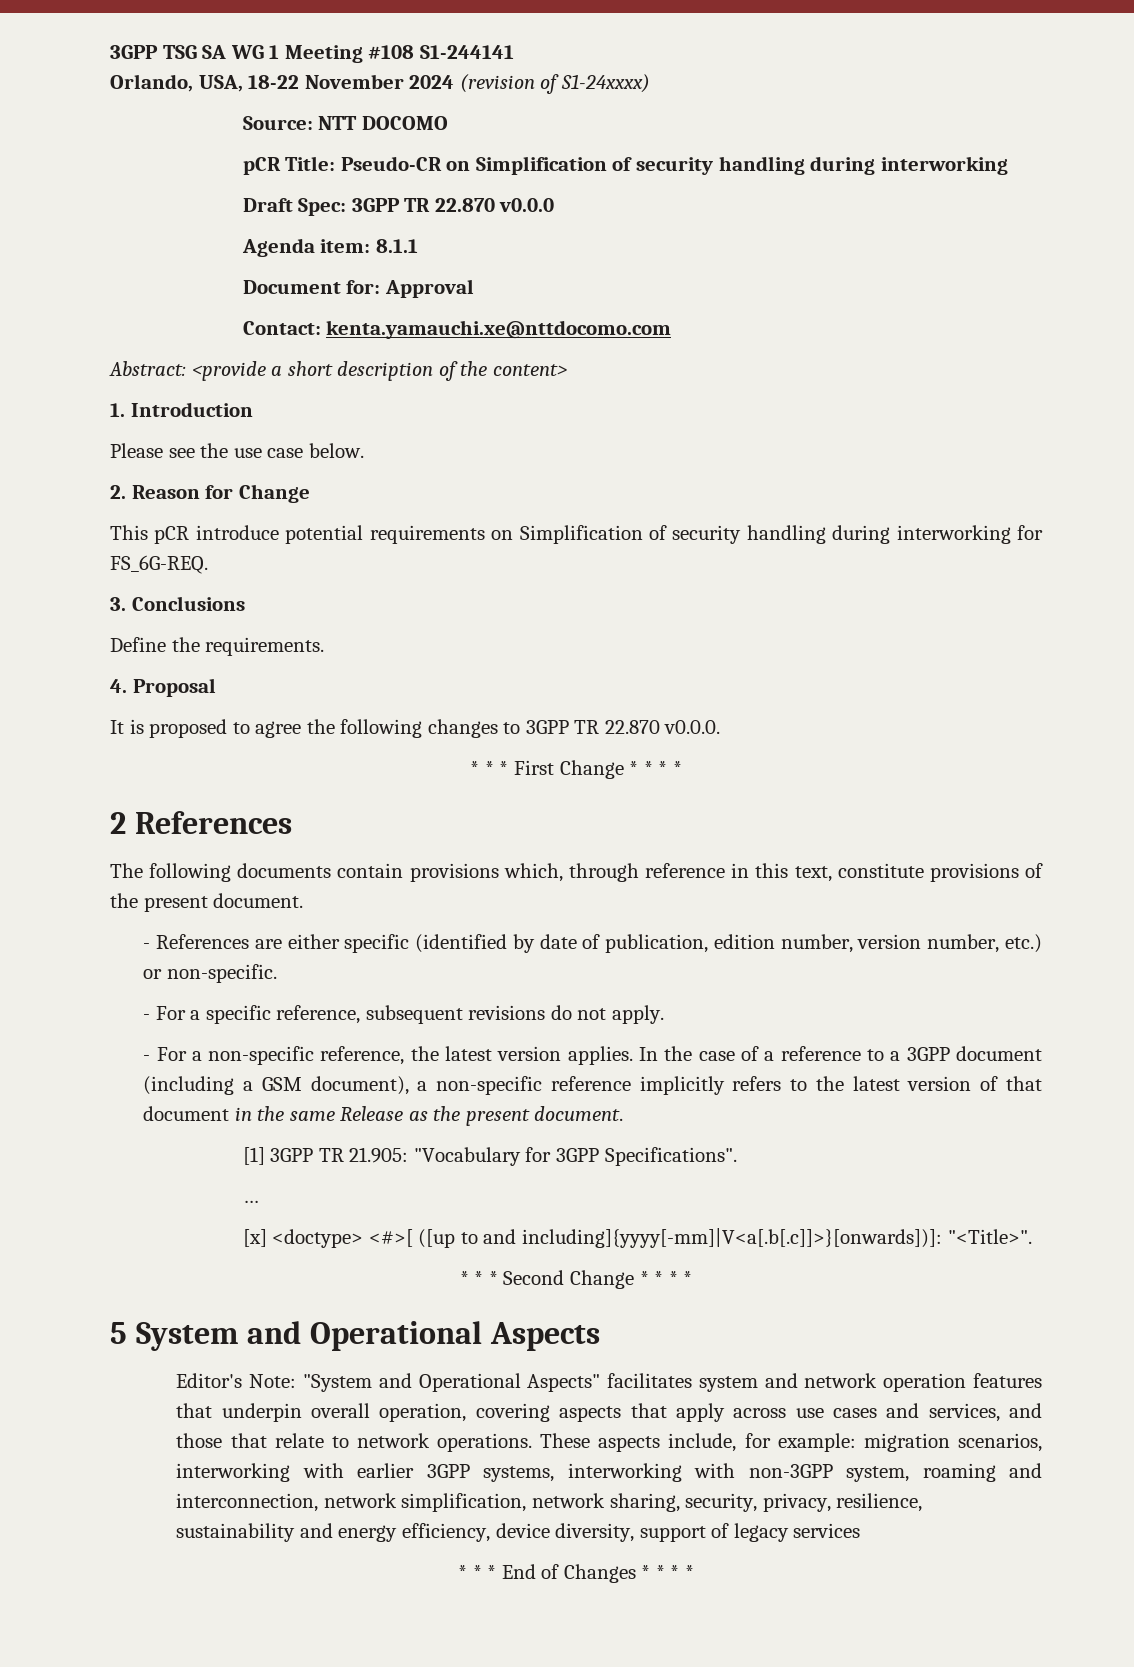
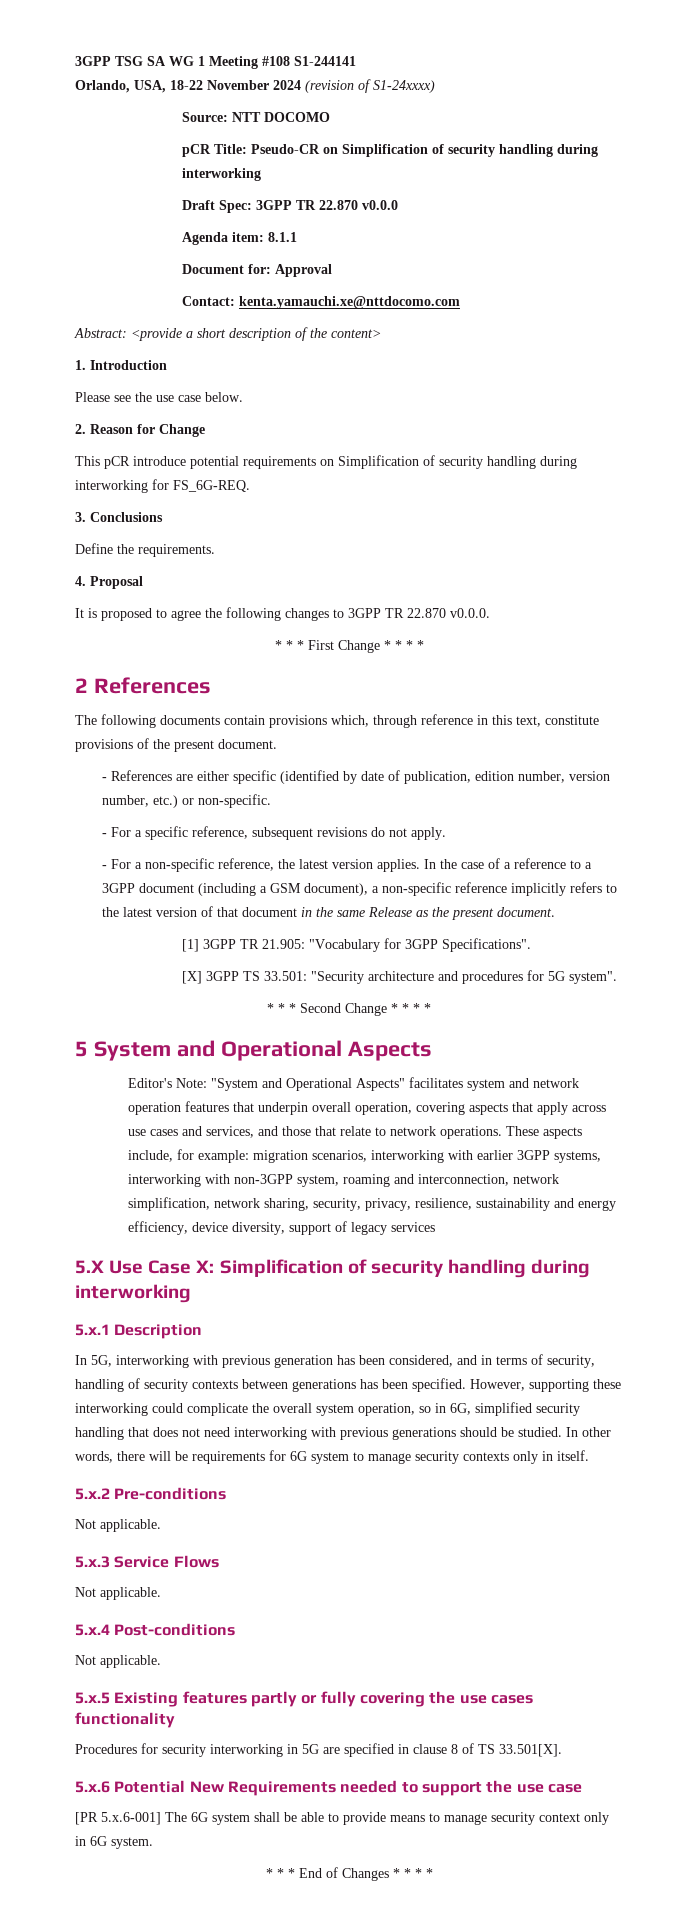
- …
- [x] <doctype> <#>[ ([up to and including]{yyyy[-mm]|V<a[.b[.c]]>}[onwards])]: "<Title>".
+ [X] 3GPP TS 33.501: "Security architecture and procedures for 5G system".
+ 5.X Use Case X: Simplification of security handling during interworking
+ 5.x.1 Description
+ In 5G, interworking with previous generation has been considered, and in terms of security, handling of security contexts between generations has been specified. However, supporting these interworking could complicate the overall system operation, so in 6G, simplified security handling that does not need interworking with previous generations should be studied. In other words, there will be requirements for 6G system to manage security contexts only in itself.
+ 5.x.2 Pre-conditions
+ Not applicable.
+ 5.x.3 Service Flows
+ Not applicable.
+ 5.x.4 Post-conditions
+ Not applicable.
+ 5.x.5 Existing features partly or fully covering the use cases functionality
+ Procedures for security interworking in 5G are specified in clause 8 of TS 33.501[X].
+ 5.x.6 Potential New Requirements needed to support the use case
+ [PR 5.x.6-001] The 6G system shall be able to provide means to manage security context only in 6G system.

